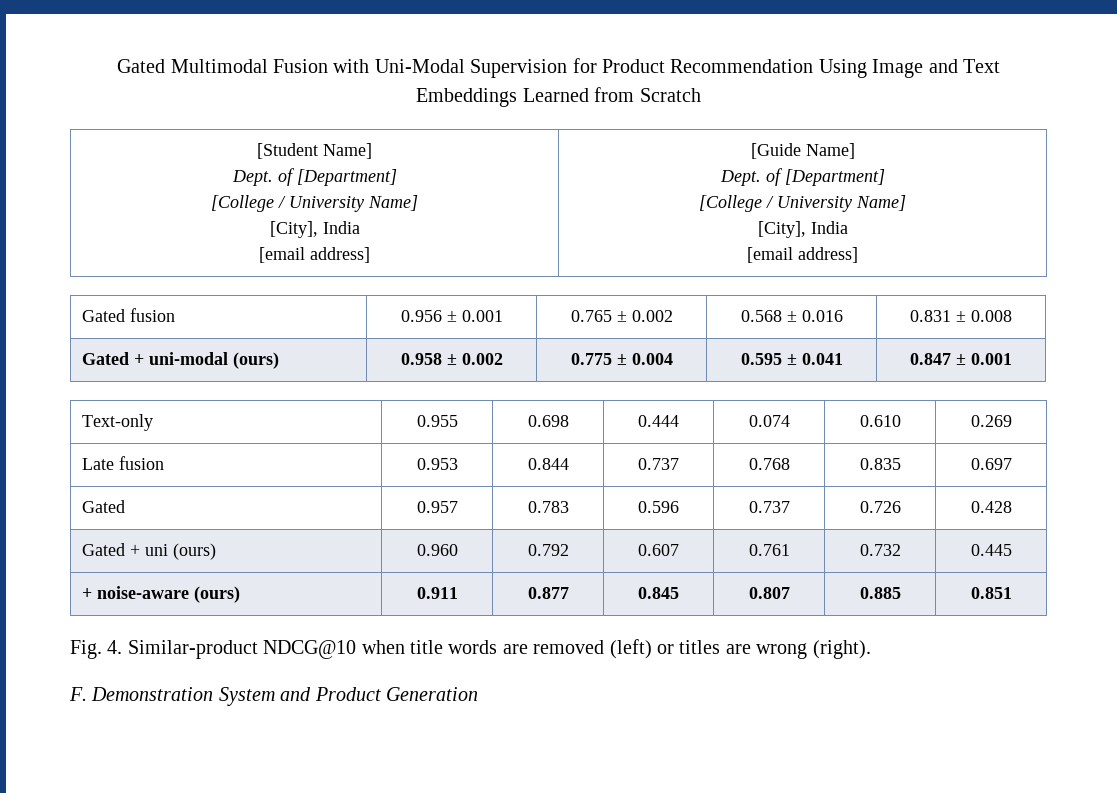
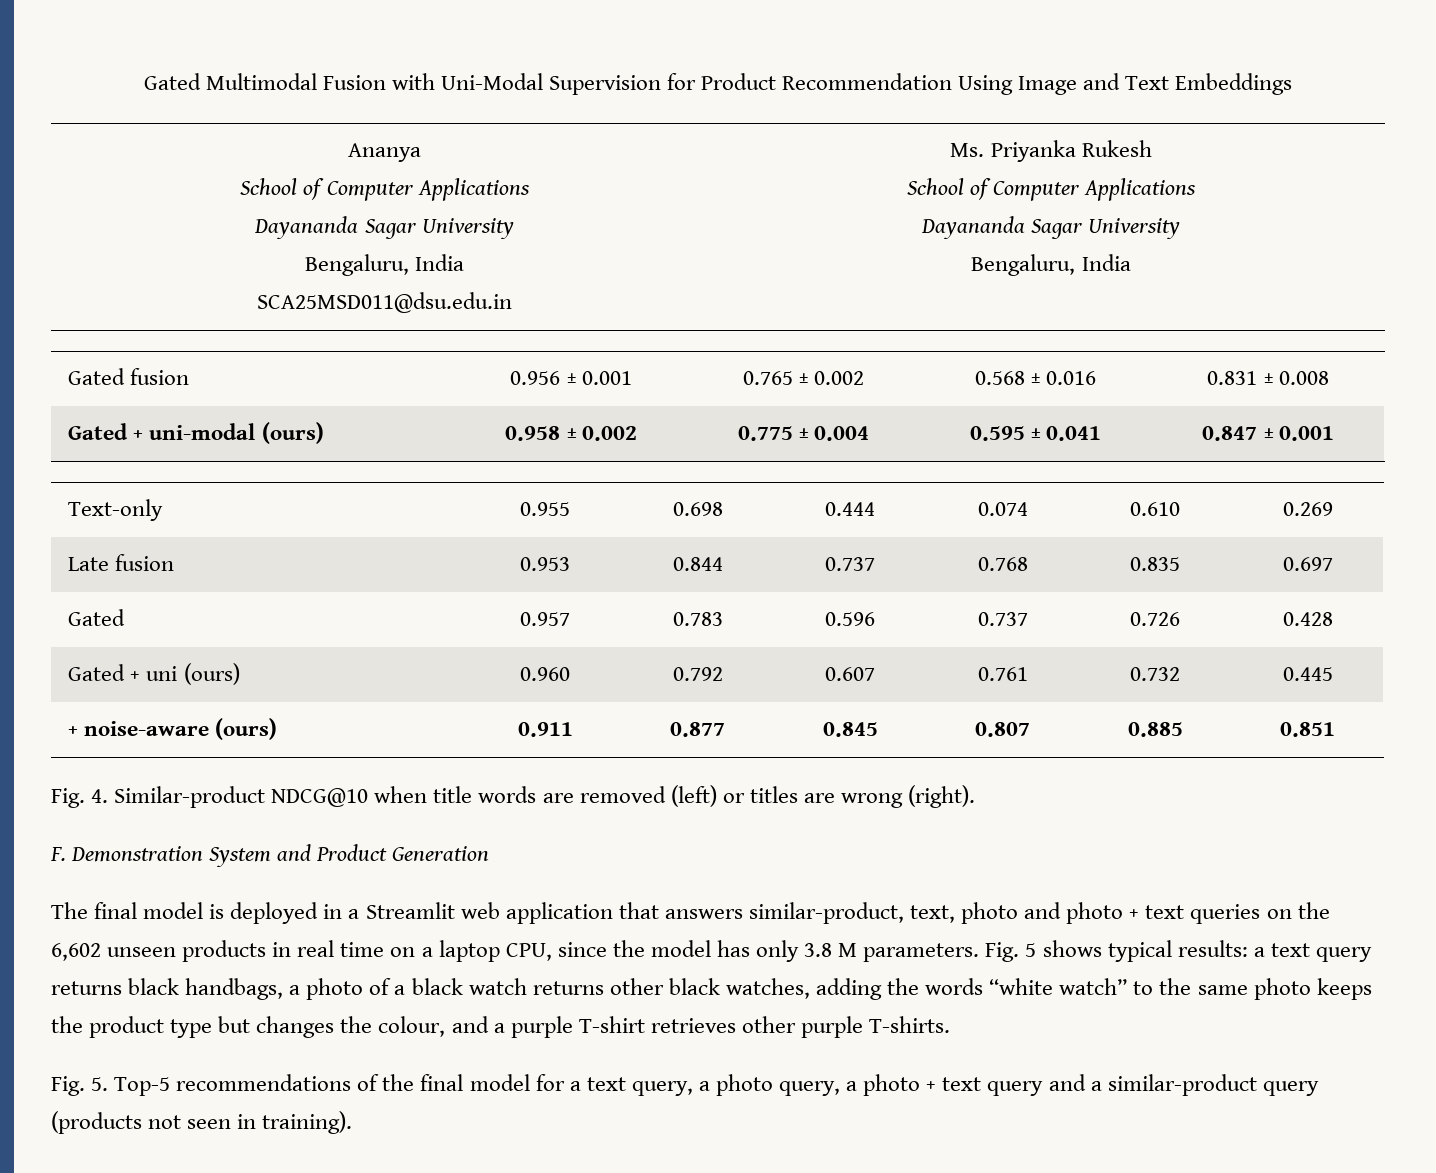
- Gated Multimodal Fusion with Uni-Modal Supervision for Product Recommendation Using Image and Text Embeddings Learned from Scratch
- [Student Name]
- Dept. of [Department]
- [College / University Name]
- [City], India
- [email address] | [Guide Name]
- Dept. of [Department]
- [College / University Name]
- [City], India
- [email address]
+ Gated Multimodal Fusion with Uni-Modal Supervision for Product Recommendation Using Image and Text Embeddings
+ Ananya
+ School of Computer Applications
+ Dayananda Sagar University
+ Bengaluru, India
+ SCA25MSD011@dsu.edu.in | Ms. Priyanka Rukesh
+ School of Computer Applications
+ Dayananda Sagar University
+ Bengaluru, India
+ The final model is deployed in a Streamlit web application that answers similar-product, text, photo and photo + text queries on the 6,602 unseen products in real time on a laptop CPU, since the model has only 3.8 M parameters. Fig. 5 shows typical results: a text query returns black handbags, a photo of a black watch returns other black watches, adding the words “white watch” to the same photo keeps the product type but changes the colour, and a purple T-shirt retrieves other purple T-shirts.
+ Fig. 5. Top-5 recommendations of the final model for a text query, a photo query, a photo + text query and a similar-product query (products not seen in training).

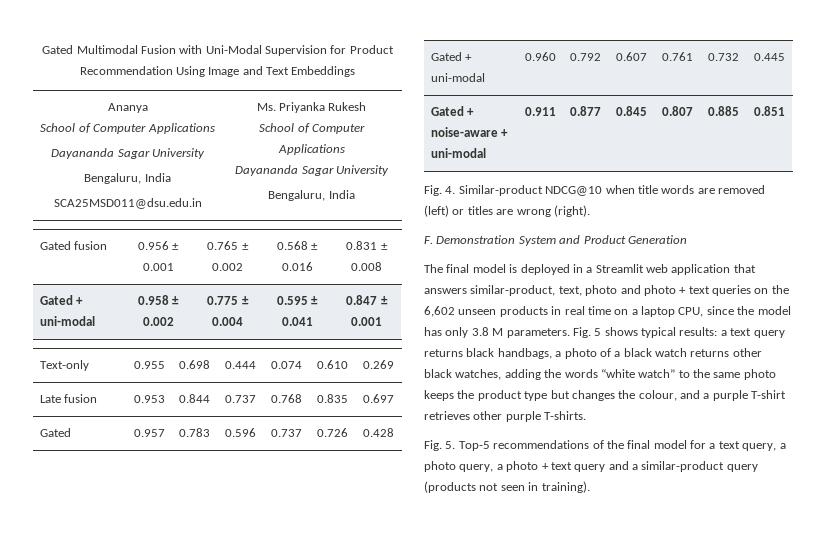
- Gated + uni-modal (ours) | 0.958 ± 0.002 | 0.775 ± 0.004 | 0.595 ± 0.041 | 0.847 ± 0.001
+ Gated + uni-modal | 0.958 ± 0.002 | 0.775 ± 0.004 | 0.595 ± 0.041 | 0.847 ± 0.001
- Gated + uni (ours) | 0.960 | 0.792 | 0.607 | 0.761 | 0.732 | 0.445
+ Gated + uni-modal | 0.960 | 0.792 | 0.607 | 0.761 | 0.732 | 0.445
- + noise-aware (ours) | 0.911 | 0.877 | 0.845 | 0.807 | 0.885 | 0.851
+ Gated + noise-aware + uni-modal | 0.911 | 0.877 | 0.845 | 0.807 | 0.885 | 0.851

